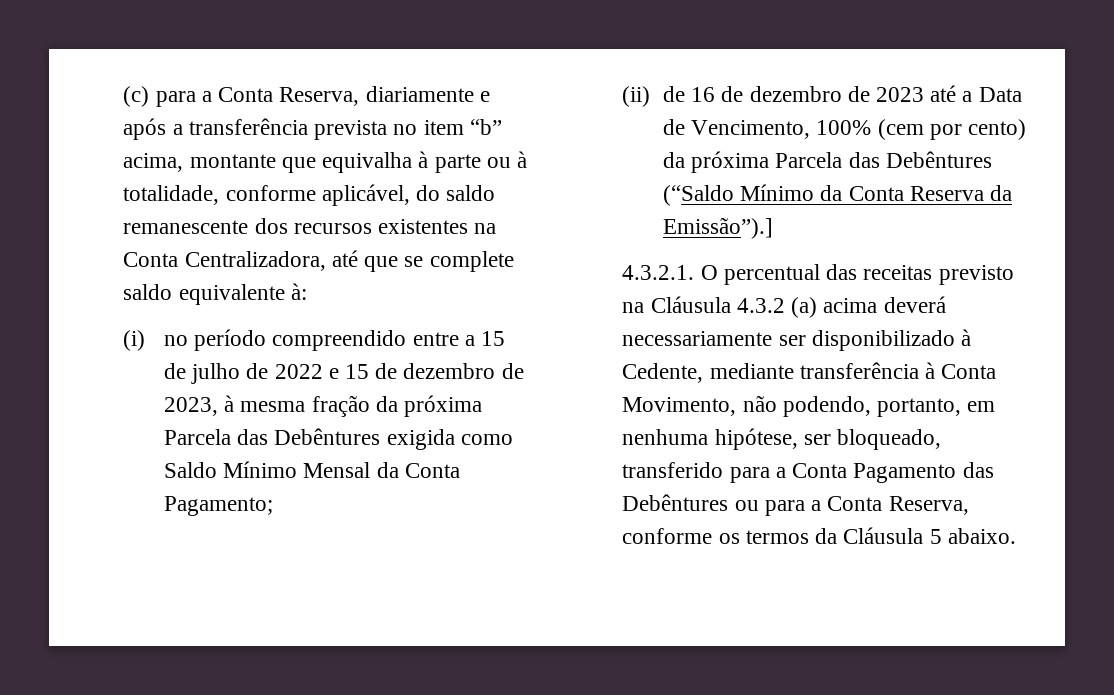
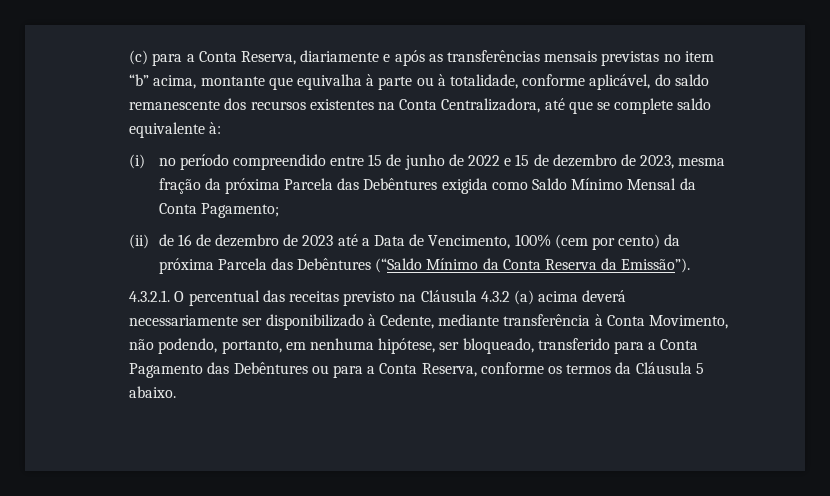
- (c) para a Conta Reserva, diariamente e após a transferência prevista no item “b” acima, montante que equivalha à parte ou à totalidade, conforme aplicável, do saldo remanescente dos recursos existentes na Conta Centralizadora, até que se complete saldo equivalente à:
+ (c) para a Conta Reserva, diariamente e após as transferências mensais previstas no item “b” acima, montante que equivalha à parte ou à totalidade, conforme aplicável, do saldo remanescente dos recursos existentes na Conta Centralizadora, até que se complete saldo equivalente à:
- (i) no período compreendido entre a 15 de julho de 2022 e 15 de dezembro de 2023, à mesma fração da próxima Parcela das Debêntures exigida como Saldo Mínimo Mensal da Conta Pagamento;
+ (i) no período compreendido entre 15 de junho de 2022 e 15 de dezembro de 2023, mesma fração da próxima Parcela das Debêntures exigida como Saldo Mínimo Mensal da Conta Pagamento;
- (ii) de 16 de dezembro de 2023 até a Data de Vencimento, 100% (cem por cento) da próxima Parcela das Debêntures (“Saldo Mínimo da Conta Reserva da Emissão”).]
+ (ii) de 16 de dezembro de 2023 até a Data de Vencimento, 100% (cem por cento) da próxima Parcela das Debêntures (“Saldo Mínimo da Conta Reserva da Emissão”).

